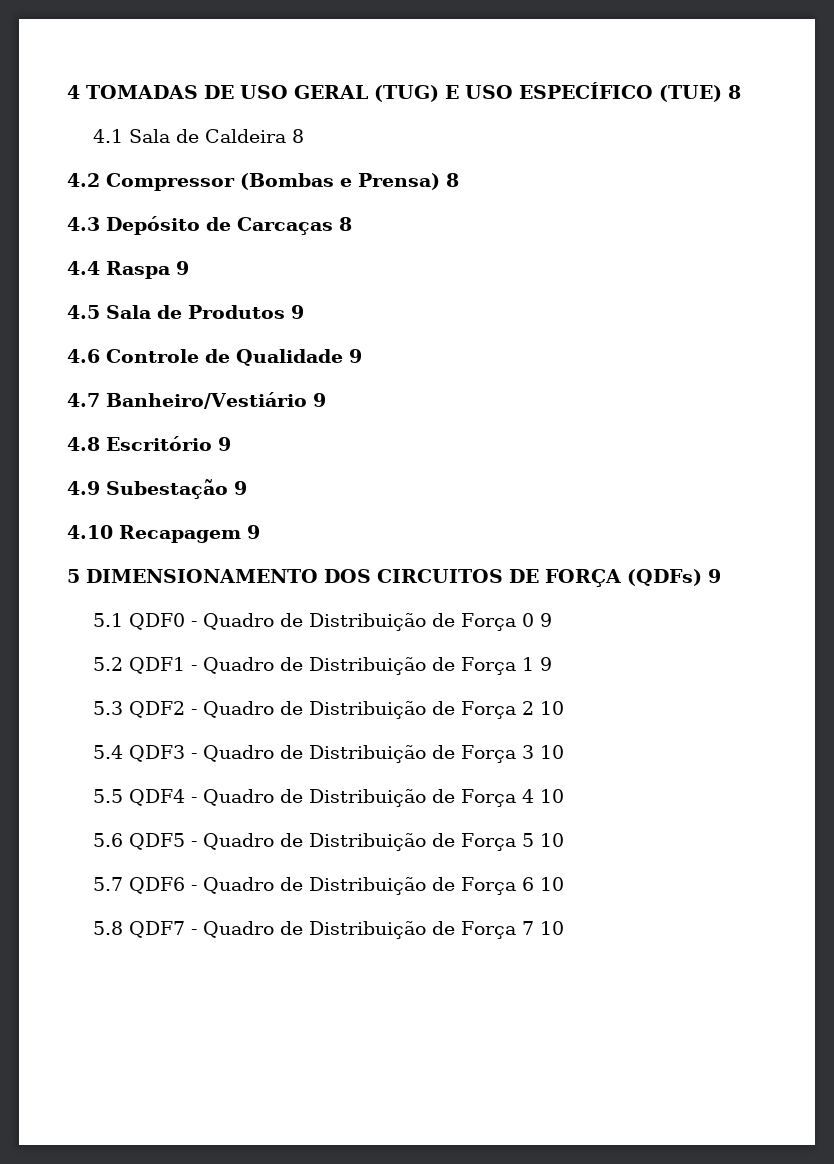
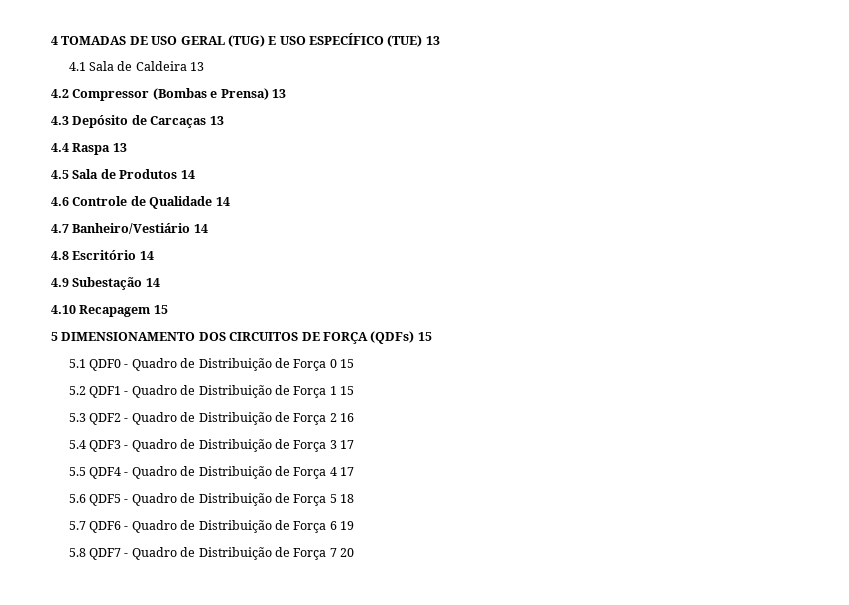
- 4 TOMADAS DE USO GERAL (TUG) E USO ESPECÍFICO (TUE) 8
+ 4 TOMADAS DE USO GERAL (TUG) E USO ESPECÍFICO (TUE) 13
- 4.1 Sala de Caldeira 8
+ 4.1 Sala de Caldeira 13
- 4.2 Compressor (Bombas e Prensa) 8
+ 4.2 Compressor (Bombas e Prensa) 13
- 4.3 Depósito de Carcaças 8
+ 4.3 Depósito de Carcaças 13
- 4.4 Raspa 9
+ 4.4 Raspa 13
- 4.5 Sala de Produtos 9
+ 4.5 Sala de Produtos 14
- 4.6 Controle de Qualidade 9
+ 4.6 Controle de Qualidade 14
- 4.7 Banheiro/Vestiário 9
+ 4.7 Banheiro/Vestiário 14
- 4.8 Escritório 9
+ 4.8 Escritório 14
- 4.9 Subestação 9
+ 4.9 Subestação 14
- 4.10 Recapagem 9
+ 4.10 Recapagem 15
- 5 DIMENSIONAMENTO DOS CIRCUITOS DE FORÇA (QDFs) 9
+ 5 DIMENSIONAMENTO DOS CIRCUITOS DE FORÇA (QDFs) 15
- 5.1 QDF0 - Quadro de Distribuição de Força 0 9
+ 5.1 QDF0 - Quadro de Distribuição de Força 0 15
- 5.2 QDF1 - Quadro de Distribuição de Força 1 9
+ 5.2 QDF1 - Quadro de Distribuição de Força 1 15
- 5.3 QDF2 - Quadro de Distribuição de Força 2 10
+ 5.3 QDF2 - Quadro de Distribuição de Força 2 16
- 5.4 QDF3 - Quadro de Distribuição de Força 3 10
+ 5.4 QDF3 - Quadro de Distribuição de Força 3 17
- 5.5 QDF4 - Quadro de Distribuição de Força 4 10
+ 5.5 QDF4 - Quadro de Distribuição de Força 4 17
- 5.6 QDF5 - Quadro de Distribuição de Força 5 10
+ 5.6 QDF5 - Quadro de Distribuição de Força 5 18
- 5.7 QDF6 - Quadro de Distribuição de Força 6 10
+ 5.7 QDF6 - Quadro de Distribuição de Força 6 19
- 5.8 QDF7 - Quadro de Distribuição de Força 7 10
+ 5.8 QDF7 - Quadro de Distribuição de Força 7 20

